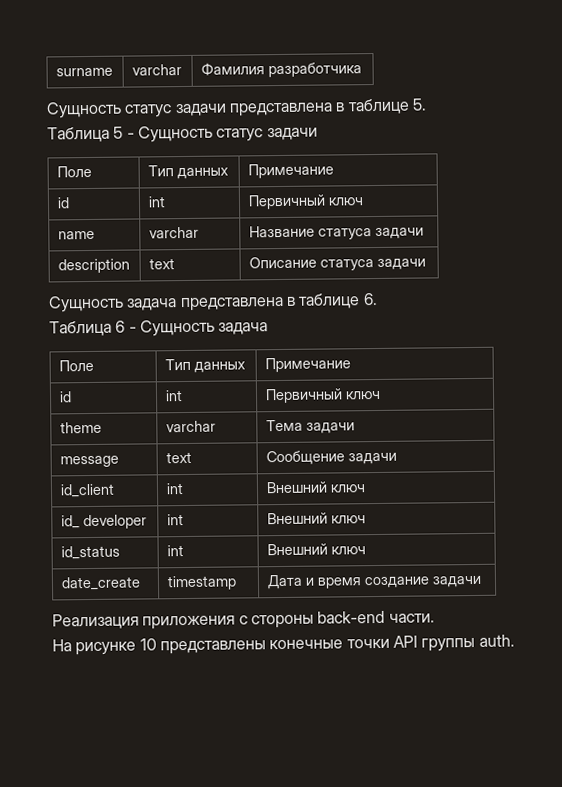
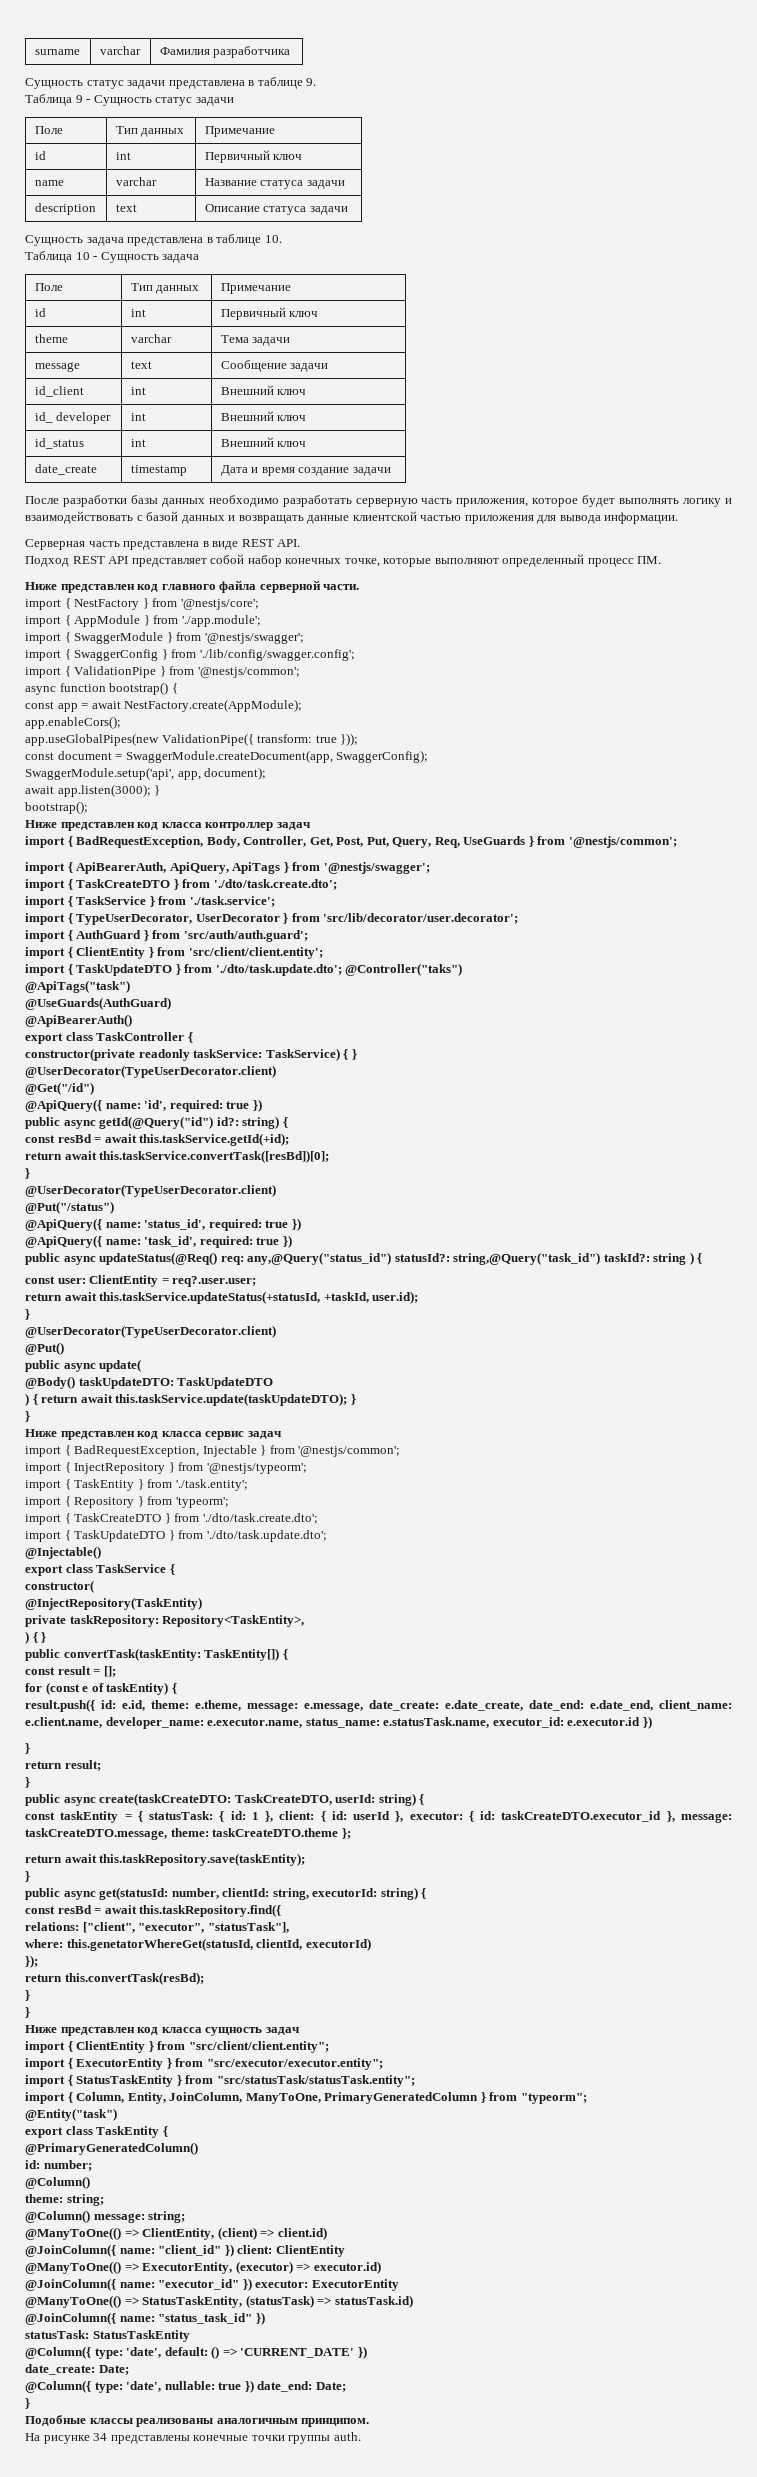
- Сущность статус задачи представлена в таблице 5.
- Таблица 5 - Сущность статус задачи
+ Сущность статус задачи представлена в таблице 9.
+ Таблица 9 - Сущность статус задачи
- Сущность задача представлена в таблице 6.
- Таблица 6 - Сущность задача
+ Сущность задача представлена в таблице 10.
+ Таблица 10 - Сущность задача
- Реализация приложения с стороны back-end части.
+ После разработки базы данных необходимо разработать серверную часть приложения, которое будет выполнять логику и взаимодействовать с базой данных и возвращать данные клиентской частью приложения для вывода информации.
+ Серверная часть представлена в виде REST API.
+ Подход REST API представляет собой набор конечных точке, которые выполняют определенный процесс ПМ.
+ Ниже представлен код главного файла серверной части.
+ import { NestFactory } from '@nestjs/core';
+ import { AppModule } from './app.module';
+ import { SwaggerModule } from '@nestjs/swagger';
+ import { SwaggerConfig } from './lib/config/swagger.config';
+ import { ValidationPipe } from '@nestjs/common';
+ async function bootstrap() {
+ const app = await NestFactory.create(AppModule);
+ app.enableCors();
+ app.useGlobalPipes(new ValidationPipe({ transform: true }));
+ const document = SwaggerModule.createDocument(app, SwaggerConfig);
+ SwaggerModule.setup('api', app, document);
+ await app.listen(3000); }
+ bootstrap();
+ Ниже представлен код класса контроллер задач
+ import { BadRequestException, Body, Controller, Get, Post, Put, Query, Req, UseGuards } from '@nestjs/common';
+ import { ApiBearerAuth, ApiQuery, ApiTags } from '@nestjs/swagger';
+ import { TaskCreateDTO } from './dto/task.create.dto';
+ import { TaskService } from './task.service';
+ import { TypeUserDecorator, UserDecorator } from 'src/lib/decorator/user.decorator';
+ import { AuthGuard } from 'src/auth/auth.guard';
+ import { ClientEntity } from 'src/client/client.entity';
+ import { TaskUpdateDTO } from './dto/task.update.dto'; @Controller("taks")
+ @ApiTags("task")
+ @UseGuards(AuthGuard)
+ @ApiBearerAuth()
+ export class TaskController {
+ constructor(private readonly taskService: TaskService) { }
+ @UserDecorator(TypeUserDecorator.client)
+ @Get("/id")
+ @ApiQuery({ name: 'id', required: true })
+ public async getId(@Query("id") id?: string) {
+ const resBd = await this.taskService.getId(+id);
+ return await this.taskService.convertTask([resBd])[0];
+ }
+ @UserDecorator(TypeUserDecorator.client)
+ @Put("/status")
+ @ApiQuery({ name: 'status_id', required: true })
+ @ApiQuery({ name: 'task_id', required: true })
+ public async updateStatus(@Req() req: any,@Query("status_id") statusId?: string,@Query("task_id") taskId?: string ) {
+ const user: ClientEntity = req?.user.user;
+ return await this.taskService.updateStatus(+statusId, +taskId, user.id);
+ }
+ @UserDecorator(TypeUserDecorator.client)
+ @Put()
+ public async update(
+ @Body() taskUpdateDTO: TaskUpdateDTO
+ ) { return await this.taskService.update(taskUpdateDTO); }
+ }
+ Ниже представлен код класса сервис задач
+ import { BadRequestException, Injectable } from '@nestjs/common';
+ import { InjectRepository } from '@nestjs/typeorm';
+ import { TaskEntity } from './task.entity';
+ import { Repository } from 'typeorm';
+ import { TaskCreateDTO } from './dto/task.create.dto';
+ import { TaskUpdateDTO } from './dto/task.update.dto';
+ @Injectable()
+ export class TaskService {
+ constructor(
+ @InjectRepository(TaskEntity)
+ private taskRepository: Repository<TaskEntity>,
+ ) { }
+ public convertTask(taskEntity: TaskEntity[]) {
+ const result = [];
+ for (const e of taskEntity) {
+ result.push({ id: e.id, theme: e.theme, message: e.message, date_create: e.date_create, date_end: e.date_end, client_name: e.client.name, developer_name: e.executor.name, status_name: e.statusTask.name, executor_id: e.executor.id })
+ }
+ return result;
+ }
+ public async create(taskCreateDTO: TaskCreateDTO, userId: string) {
+ const taskEntity = { statusTask: { id: 1 }, client: { id: userId }, executor: { id: taskCreateDTO.executor_id }, message: taskCreateDTO.message, theme: taskCreateDTO.theme };
+ return await this.taskRepository.save(taskEntity);
+ }
+ public async get(statusId: number, clientId: string, executorId: string) {
+ const resBd = await this.taskRepository.find({
+ relations: ["client", "executor", "statusTask"],
+ where: this.genetatorWhereGet(statusId, clientId, executorId)
+ });
+ return this.convertTask(resBd);
+ }
+ }
+ Ниже представлен код класса сущность задач
+ import { ClientEntity } from "src/client/client.entity";
+ import { ExecutorEntity } from "src/executor/executor.entity";
+ import { StatusTaskEntity } from "src/statusTask/statusTask.entity";
+ import { Column, Entity, JoinColumn, ManyToOne, PrimaryGeneratedColumn } from "typeorm";
+ @Entity("task")
+ export class TaskEntity {
+ @PrimaryGeneratedColumn()
+ id: number;
+ @Column()
+ theme: string;
+ @Column() message: string;
+ @ManyToOne(() => ClientEntity, (client) => client.id)
+ @JoinColumn({ name: "client_id" }) client: ClientEntity
+ @ManyToOne(() => ExecutorEntity, (executor) => executor.id)
+ @JoinColumn({ name: "executor_id" }) executor: ExecutorEntity
+ @ManyToOne(() => StatusTaskEntity, (statusTask) => statusTask.id)
+ @JoinColumn({ name: "status_task_id" })
+ statusTask: StatusTaskEntity
+ @Column({ type: 'date', default: () => 'CURRENT_DATE' })
+ date_create: Date;
+ @Column({ type: 'date', nullable: true }) date_end: Date;
+ }
+ Подобные классы реализованы аналогичным принципом.
- На рисунке 10 представлены конечные точки API группы auth.
+ На рисунке 34 представлены конечные точки группы auth.

